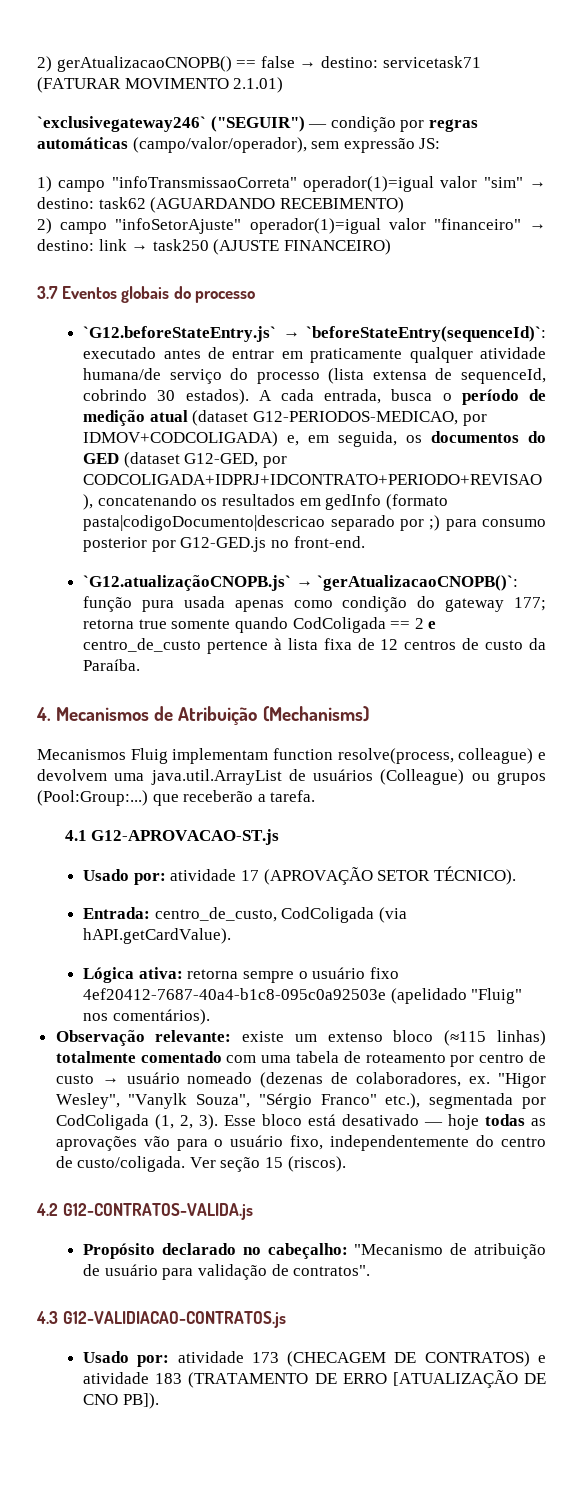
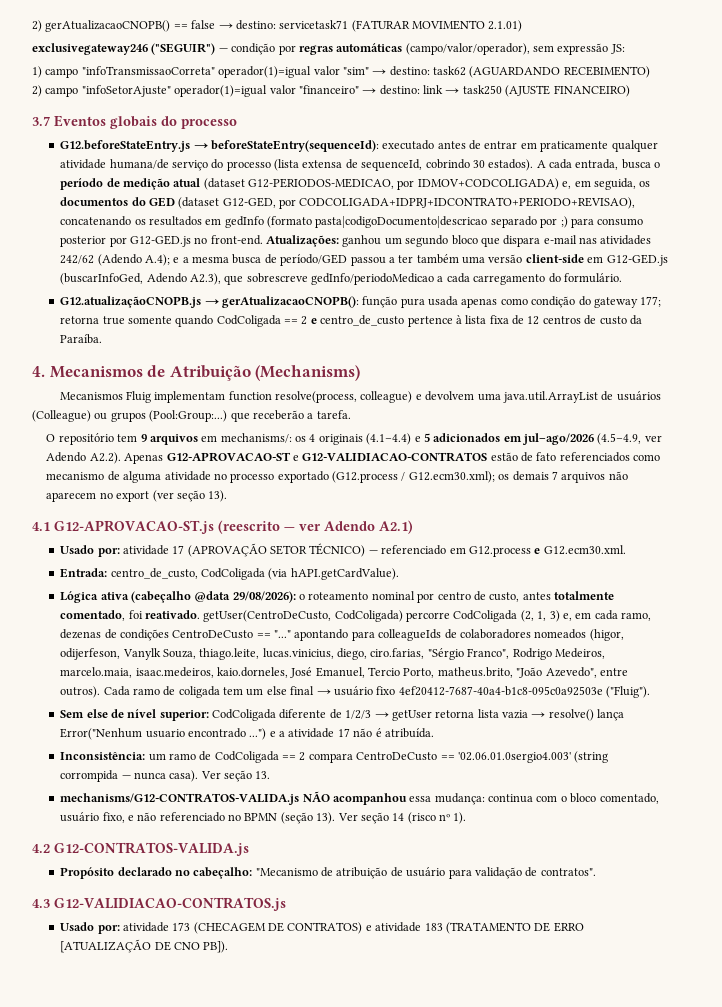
- `exclusivegateway246` ("SEGUIR") — condição por regras automáticas (campo/valor/operador), sem expressão JS:
+ exclusivegateway246 ("SEGUIR") — condição por regras automáticas (campo/valor/operador), sem expressão JS:
- `G12.beforeStateEntry.js` → `beforeStateEntry(sequenceId)`: executado antes de entrar em praticamente qualquer atividade humana/de serviço do processo (lista extensa de sequenceId, cobrindo 30 estados).
+ G12.beforeStateEntry.js → beforeStateEntry(sequenceId): executado antes de entrar em praticamente qualquer atividade humana/de serviço do processo (lista extensa de sequenceId, cobrindo 30 estados).
- para consumo posterior por G12-GED.js no front-end.
- `G12.atualizaçãoCNOPB.js` → `gerAtualizacaoCNOPB()`:
+ para consumo posterior por G12-GED.js no front-end. Atualizações: ganhou um segundo bloco que dispara e-mail nas atividades 242/62 (Adendo A.4); e a mesma busca de período/GED passou a ter também uma versão client-side em G12-GED.js (buscarInfoGed, Adendo A2.3), que sobrescreve gedInfo/periodoMedicao a cada carregamento do formulário.
+ G12.atualizaçãoCNOPB.js → gerAtualizacaoCNOPB():
- 4.1 G12-APROVACAO-ST.js
+ O repositório tem 9 arquivos em mechanisms/: os 4 originais (4.1–4.4) e 5 adicionados em jul–ago/2026 (4.5–4.9, ver Adendo A2.2). Apenas G12-APROVACAO-ST e G12-VALIDIACAO-CONTRATOS estão de fato referenciados como mecanismo de alguma atividade no processo exportado (G12.process / G12.ecm30.xml); os demais 7 arquivos não aparecem no export (ver seção 13).
+ 4.1 G12-APROVACAO-ST.js (reescrito — ver Adendo A2.1)
- Usado por: atividade 17 (APROVAÇÃO SETOR TÉCNICO).
+ Usado por: atividade 17 (APROVAÇÃO SETOR TÉCNICO) — referenciado em G12.process e G12.ecm30.xml.
- Lógica ativa: retorna sempre o usuário fixo 4ef20412-7687-40a4-b1c8-095c0a92503e (apelidado "Fluig" nos comentários).
- Observação relevante: existe um extenso bloco (≈115 linhas) totalmente comentado com uma tabela de roteamento por centro de custo → usuário nomeado (dezenas de colaboradores, ex. "Higor Wesley", "Vanylk Souza", "Sérgio Franco" etc.), segmentada por CodColigada (1, 2, 3). Esse bloco está desativado — hoje todas as aprovações vão para o usuário fixo, independentemente do centro de custo/coligada. Ver seção 15 (riscos).
+ Lógica ativa (cabeçalho @data 29/08/2026): o roteamento nominal por centro de custo, antes totalmente comentado, foi reativado. getUser(CentroDeCusto, CodColigada) percorre CodColigada (2, 1, 3) e, em cada ramo, dezenas de condições CentroDeCusto == "..." apontando para colleagueIds de colaboradores nomeados (higor, odijerfeson, Vanylk Souza, thiago.leite, lucas.vinicius, diego, ciro.farias, "Sérgio Franco", Rodrigo Medeiros, marcelo.maia, isaac.medeiros, kaio.dorneles, José Emanuel, Tercio Porto, matheus.brito, "João Azevedo", entre outros). Cada ramo de coligada tem um else final → usuário fixo 4ef20412-7687-40a4-b1c8-095c0a92503e ("Fluig").
+ Sem else de nível superior: CodColigada diferente de 1/2/3 → getUser retorna lista vazia → resolve() lança Error("Nenhum usuario encontrado ...") e a atividade 17 não é atribuída.
+ Inconsistência: um ramo de CodColigada == 2 compara CentroDeCusto == '02.06.01.0sergio4.003' (string corrompida — nunca casa). Ver seção 13.
+ mechanisms/G12-CONTRATOS-VALIDA.js NÃO acompanhou essa mudança: continua com o bloco comentado, usuário fixo, e não referenciado no BPMN (seção 13). Ver seção 14 (risco nº 1).

